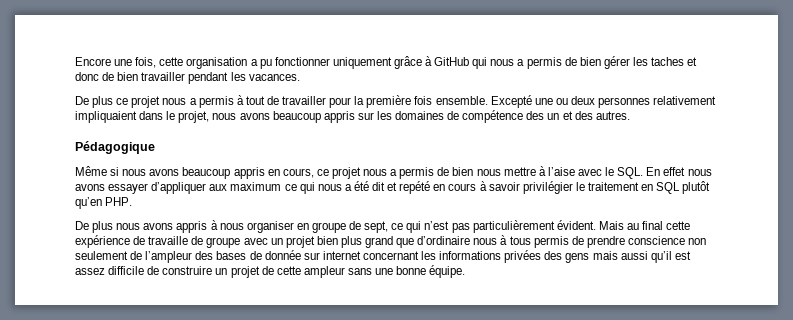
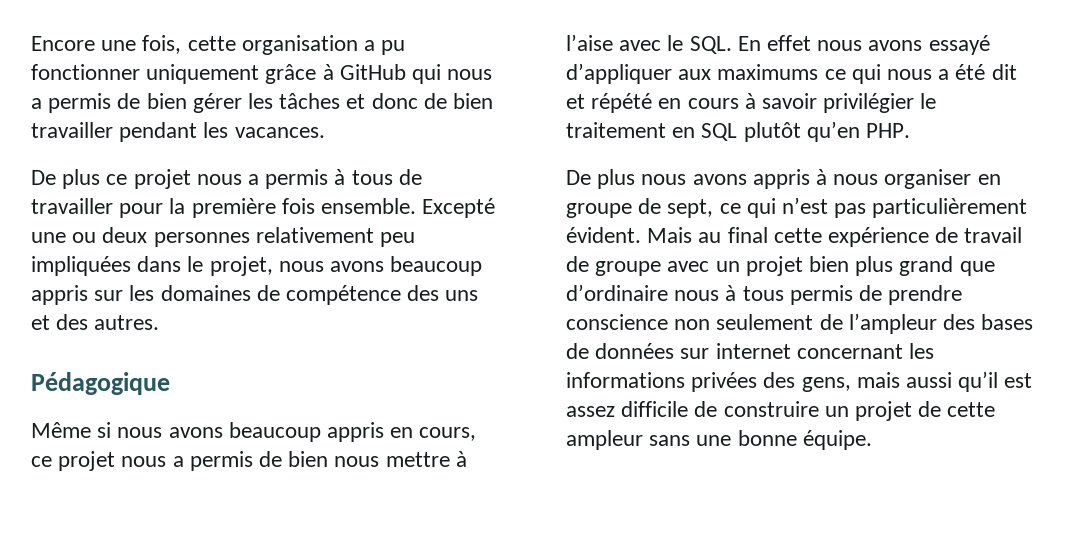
- Encore une fois, cette organisation a pu fonctionner uniquement grâce à GitHub qui nous a permis de bien gérer les taches et donc de bien travailler pendant les vacances.
+ Encore une fois, cette organisation a pu fonctionner uniquement grâce à GitHub qui nous a permis de bien gérer les tâches et donc de bien travailler pendant les vacances.
- De plus ce projet nous a permis à tout de travailler pour la première fois ensemble.
+ De plus ce projet nous a permis à tous de travailler pour la première fois ensemble.
- Excepté une ou deux personnes relativement impliquaient dans le projet, nous avons beaucoup appris sur les domaines de compétence des un et des autres.
+ Excepté une ou deux personnes relativement peu impliquées dans le projet, nous avons beaucoup appris sur les domaines de compétence des uns et des autres.
- Même si nous avons beaucoup appris en cours, ce projet nous a permis de bien nous mettre à l’aise avec le SQL. En effet nous avons essayer d’appliquer aux maximum ce qui nous a été dit et repété en cours à savoir privilégier le traitement en SQL plutôt qu’en PHP.
+ Même si nous avons beaucoup appris en cours, ce projet nous a permis de bien nous mettre à l’aise avec le SQL. En effet nous avons essayé d’appliquer aux maximums ce qui nous a été dit et répété en cours à savoir privilégier le traitement en SQL plutôt qu’en PHP.
- Mais au final cette expérience de travaille de groupe avec un projet bien plus grand que d’ordinaire nous à tous permis de prendre conscience non seulement de l’ampleur des bases de donnée sur internet concernant les informations privées des gens mais aussi qu’il est assez difficile de construire un projet de cette ampleur sans une bonne équipe.
+ Mais au final cette expérience de travail de groupe avec un projet bien plus grand que d’ordinaire nous à tous permis de prendre conscience non seulement de l’ampleur des bases de données sur internet concernant les informations privées des gens, mais aussi qu’il est assez difficile de construire un projet de cette ampleur sans une bonne équipe.

